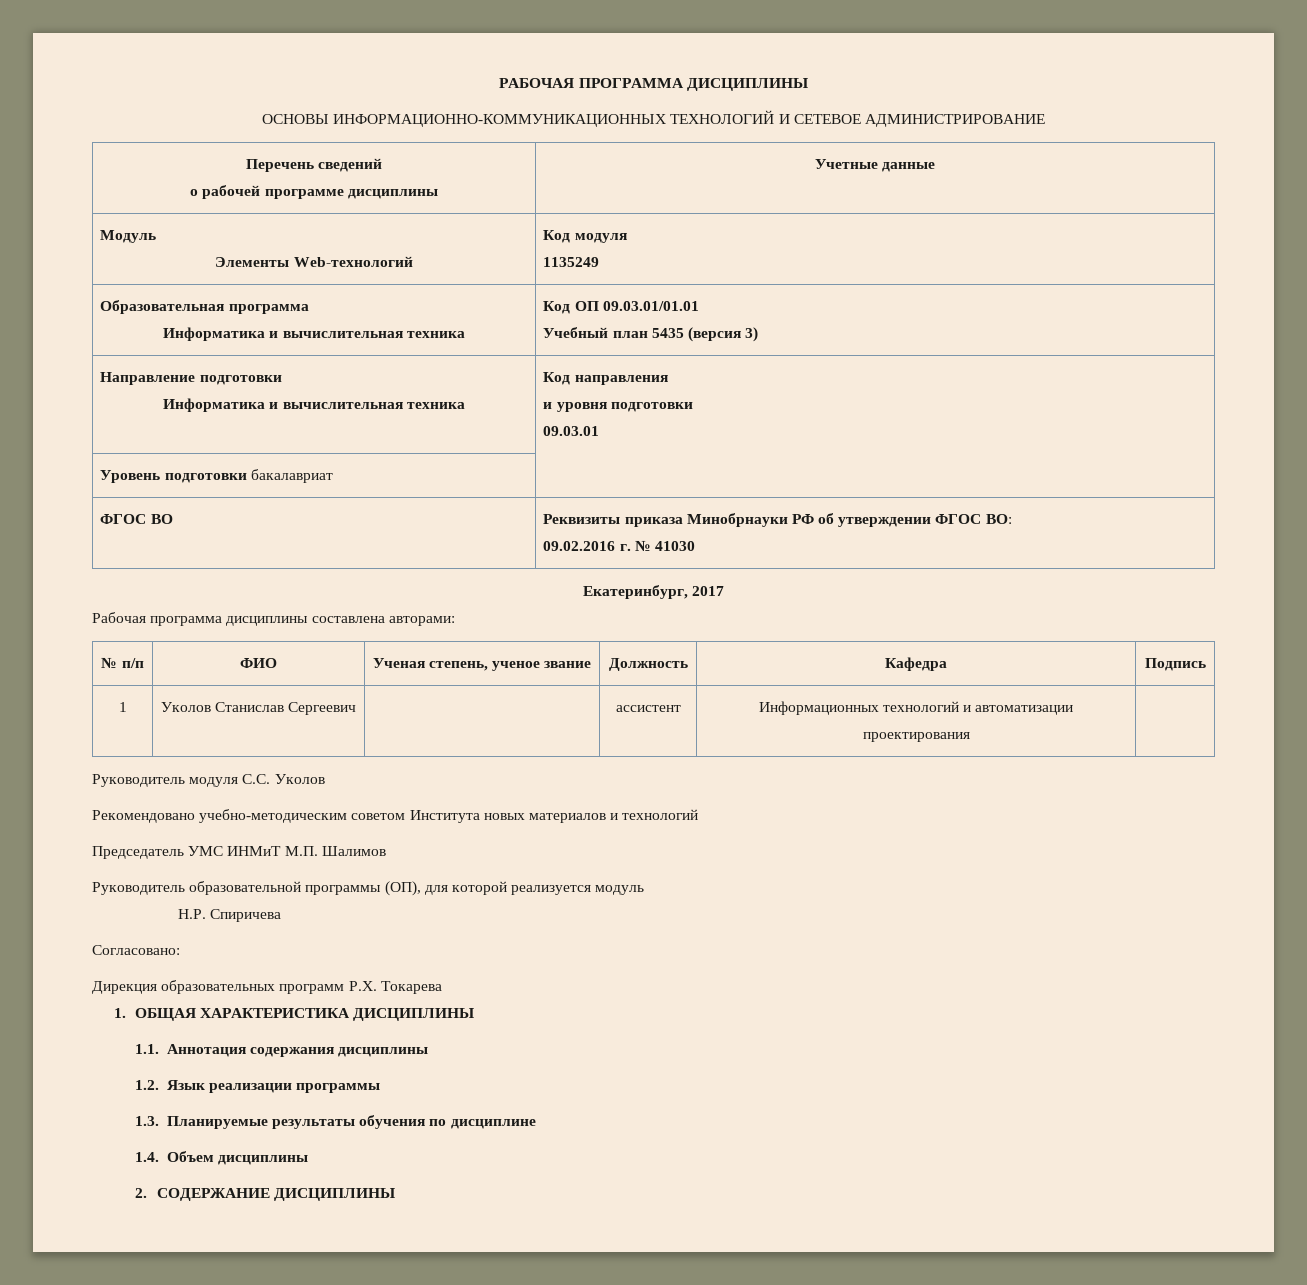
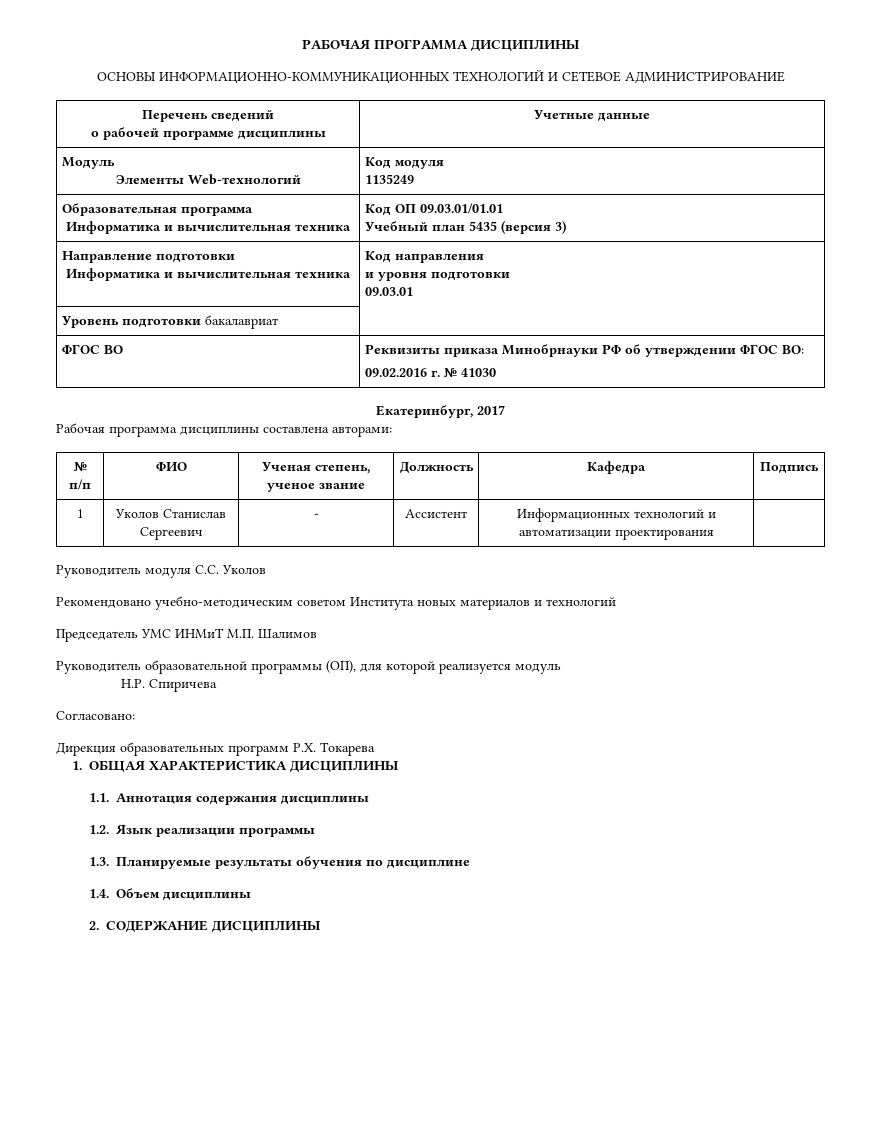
- 1 | Уколов Станислав Сергеевич | | ассистент | Информационных технологий и автоматизации проектирования |
+ 1 | Уколов Станислав Сергеевич | - | Ассистент | Информационных технологий и автоматизации проектирования |

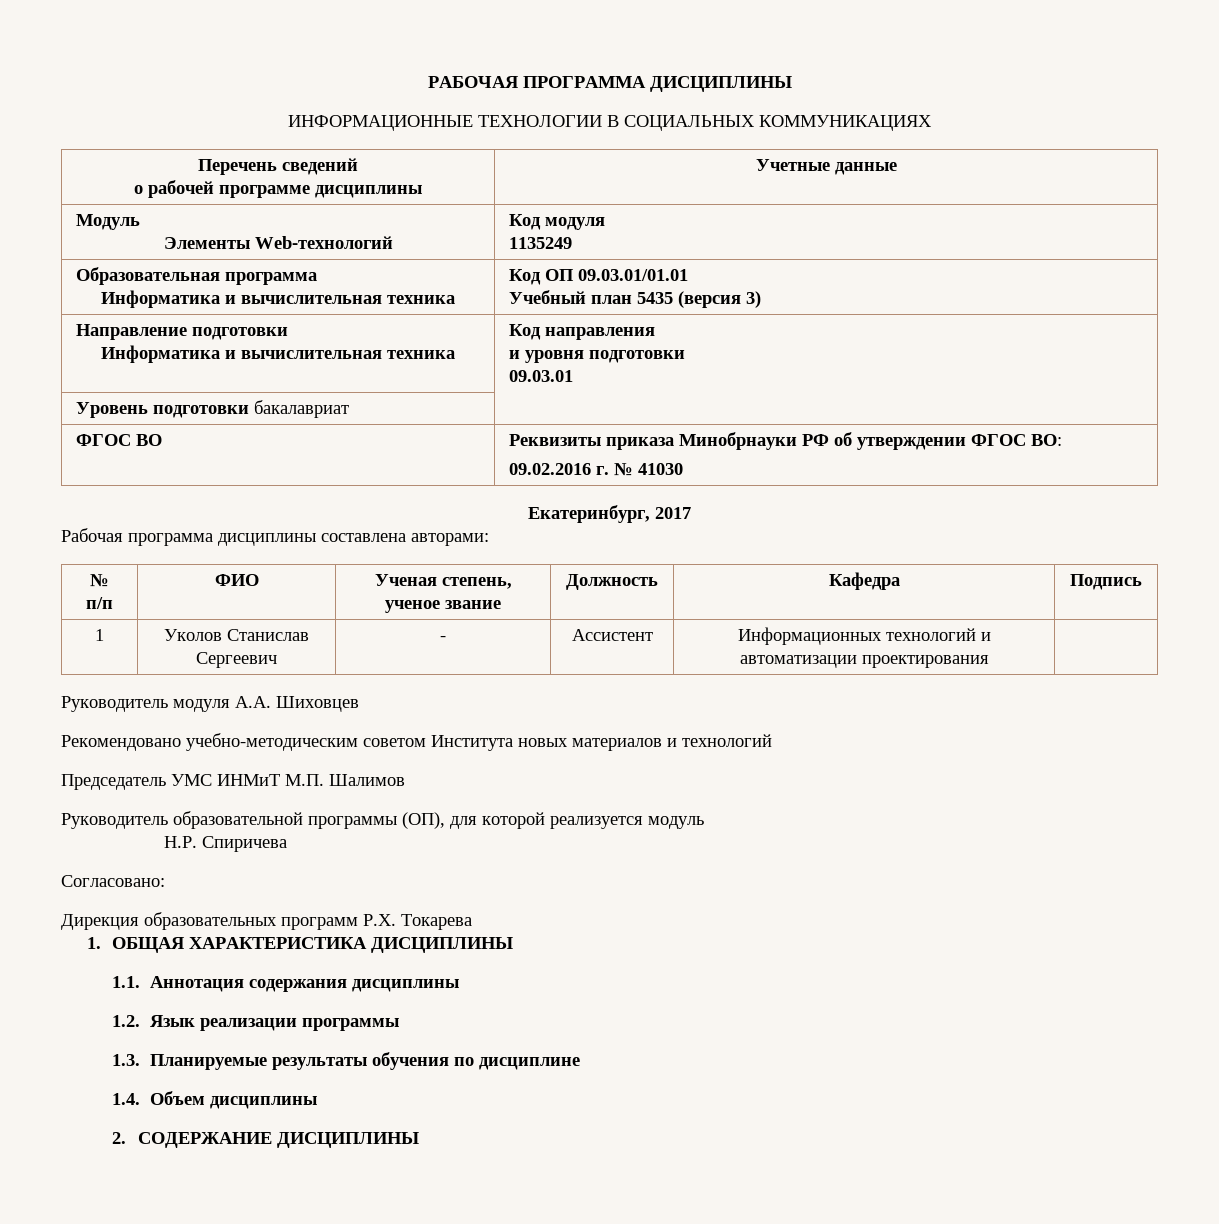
- ОСНОВЫ ИНФОРМАЦИОННО-КОММУНИКАЦИОННЫХ ТЕХНОЛОГИЙ И СЕТЕВОЕ АДМИНИСТРИРОВАНИЕ
+ ИНФОРМАЦИОННЫЕ ТЕХНОЛОГИИ В СОЦИАЛЬНЫХ КОММУНИКАЦИЯХ
- Руководитель модуля С.С. Уколов
+ Руководитель модуля А.А. Шиховцев

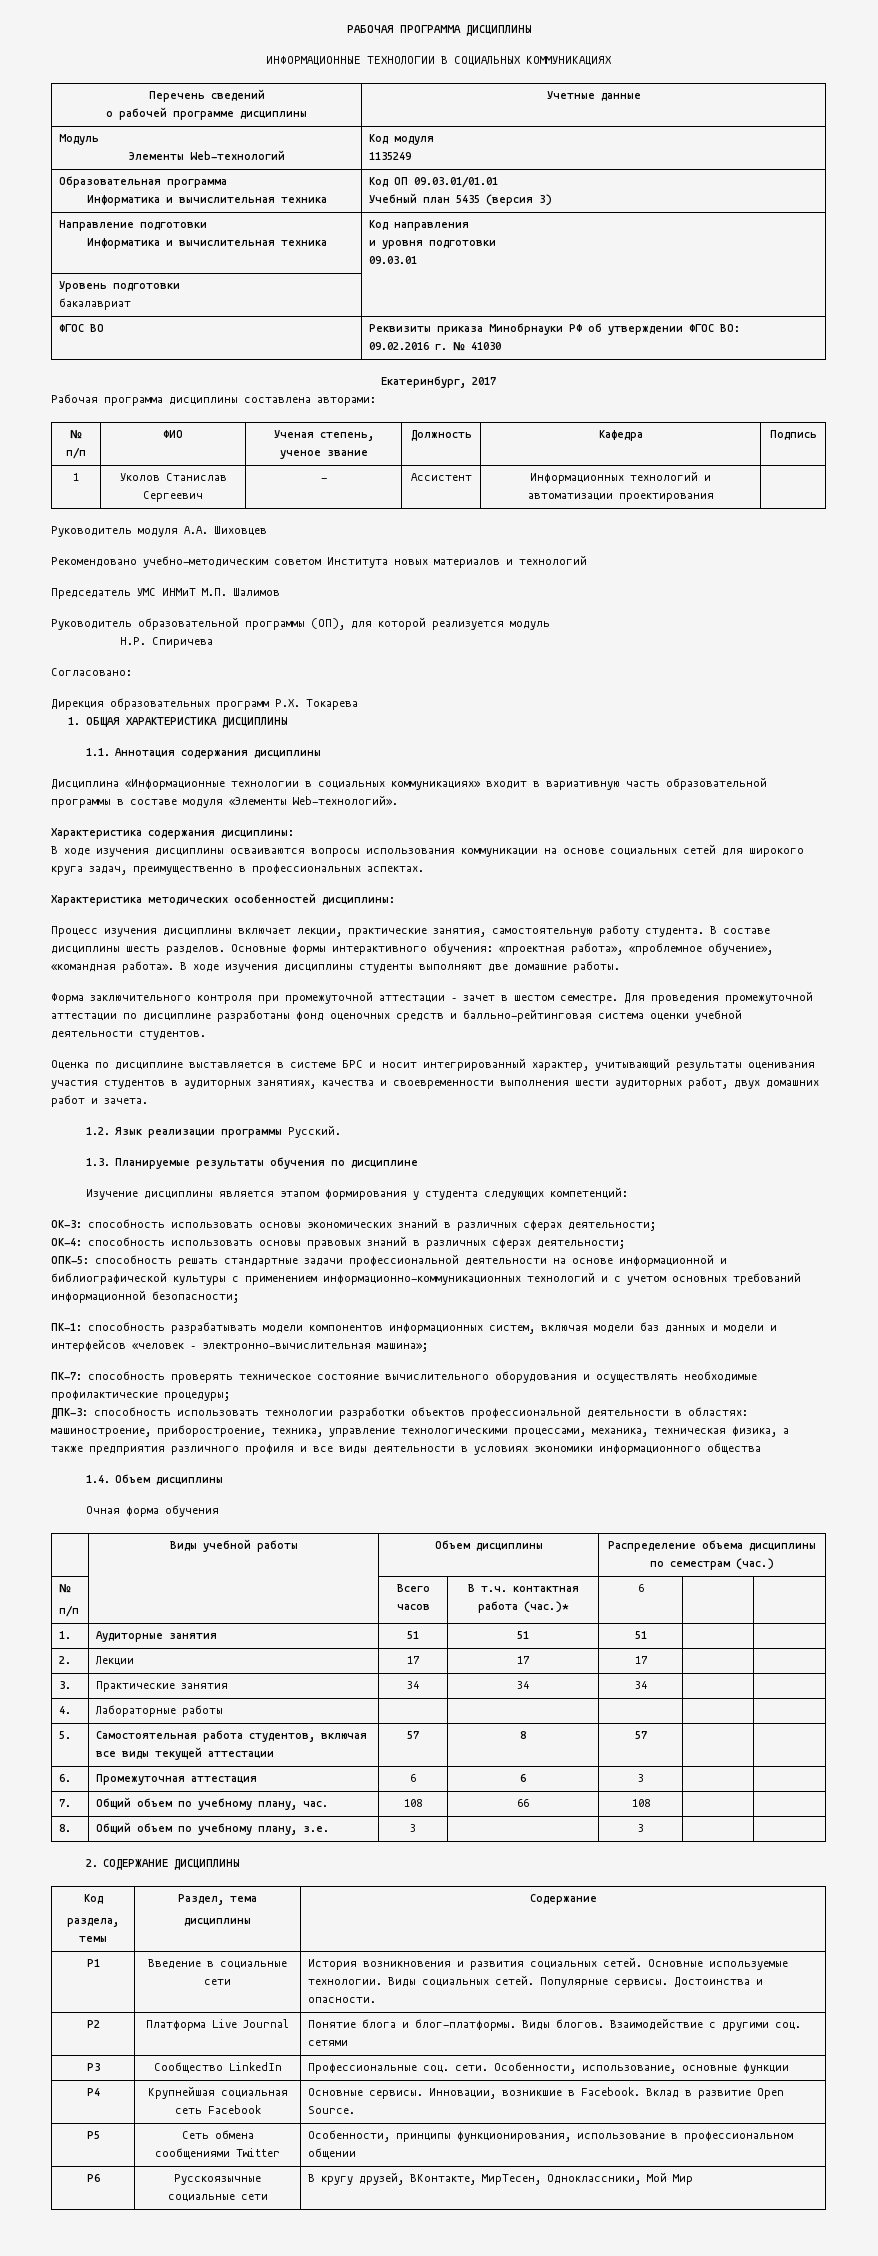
- Уровень подготовки бакалавриат |
+ Уровень подготовки
+ бакалавриат |
+ Дисциплина «Информационные технологии в социальных коммуникациях» входит в вариативную часть образовательной программы в составе модуля «Элементы Web-технологий».
+ Характеристика содержания дисциплины:
+ В ходе изучения дисциплины осваиваются вопросы использования коммуникации на основе социальных сетей для широкого круга задач, преимущественно в профессиональных аспектах.
+ Характеристика методических особенностей дисциплины:
+ Процесс изучения дисциплины включает лекции, практические занятия, самостоятельную работу студента. В составе дисциплины шесть разделов. Основные формы интерактивного обучения: «проектная работа», «проблемное обучение», «командная работа». В ходе изучения дисциплины студенты выполняют две домашние работы.
+ Форма заключительного контроля при промежуточной аттестации – зачет в шестом семестре. Для проведения промежуточной аттестации по дисциплине разработаны фонд оценочных средств и балльно-рейтинговая система оценки учебной деятельности студентов.
+ Оценка по дисциплине выставляется в системе БРС и носит интегрированный характер, учитывающий результаты оценивания участия студентов в аудиторных занятиях, качества и своевременности выполнения шести аудиторных работ, двух домашних работ и зачета.
- 1.2. Язык реализации программы
+ 1.2. Язык реализации программы Русский.
+ Изучение дисциплины является этапом формирования у студента следующих компетенций:
+ ОК-3: способность использовать основы экономических знаний в различных сферах деятельности;
+ ОК-4: способность использовать основы правовых знаний в различных сферах деятельности;
+ ОПК-5: способность решать стандартные задачи профессиональной деятельности на основе информационной и библиографической культуры с применением информационно-коммуникационных технологий и с учетом основных требований информационной безопасности;
+ ПК-1: способность разрабатывать модели компонентов информационных систем, включая модели баз данных и модели и интерфейсов «человек – электронно-вычислительная машина»;
+ ПК-7: способность проверять техническое состояние вычислительного оборудования и осуществлять необходимые профилактические процедуры;
+ ДПК-3: способность использовать технологии разработки объектов профессиональной деятельности в областях: машиностроение, приборостроение, техника, управление технологическими процессами, механика, техническая физика, а также предприятия различного профиля и все виды деятельности в условиях экономики информационного общества
  1.4. Объем дисциплины
+ Очная форма обучения
+ | Виды учебной работы | Объем дисциплины | Распределение объема дисциплины по семестрам (час.)
+ №
+ п/п | | Всего часов | В т.ч. контактная работа (час.)* | 6 | |
+ 1. | Аудиторные занятия | 51 | 51 | 51 | |
+ 2. | Лекции | 17 | 17 | 17 | |
+ 3. | Практические занятия | 34 | 34 | 34 | |
+ 4. | Лабораторные работы | | | | |
+ 5. | Самостоятельная работа студентов, включая все виды текущей аттестации | 57 | 8 | 57 | |
+ 6. | Промежуточная аттестация | 6 | 6 | З | |
+ 7. | Общий объем по учебному плану, час. | 108 | 66 | 108 | |
+ 8. | Общий объем по учебному плану, з.е. | 3 | | 3 | |
  2. СОДЕРЖАНИЕ ДИСЦИПЛИНЫ
+ Код
+ раздела, темы | Раздел, тема
+ дисциплины | Содержание
+ Р1 | Введение в социальные сети | История возникновения и развития социальных сетей. Основные используемые технологии. Виды социальных сетей. Популярные сервисы. Достоинства и опасности.
+ Р2 | Платформа Live Journal | Понятие блога и блог-платформы. Виды блогов. Взаимодействие с другими соц. сетями
+ Р3 | Сообщество LinkedIn | Профессиональные соц. сети. Особенности, использование, основные функции
+ Р4 | Крупнейшая социальная сеть Facebook | Основные сервисы. Инновации, возникшие в Facebook. Вклад в развитие Open Source.
+ Р5 | Сеть обмена сообщениями Twitter | Особенности, принципы функционирования, использование в профессиональном общении
+ Р6 | Русскоязычные социальные сети | В кругу друзей, ВКонтакте, МирТесен, Одноклассники, Мой Мир

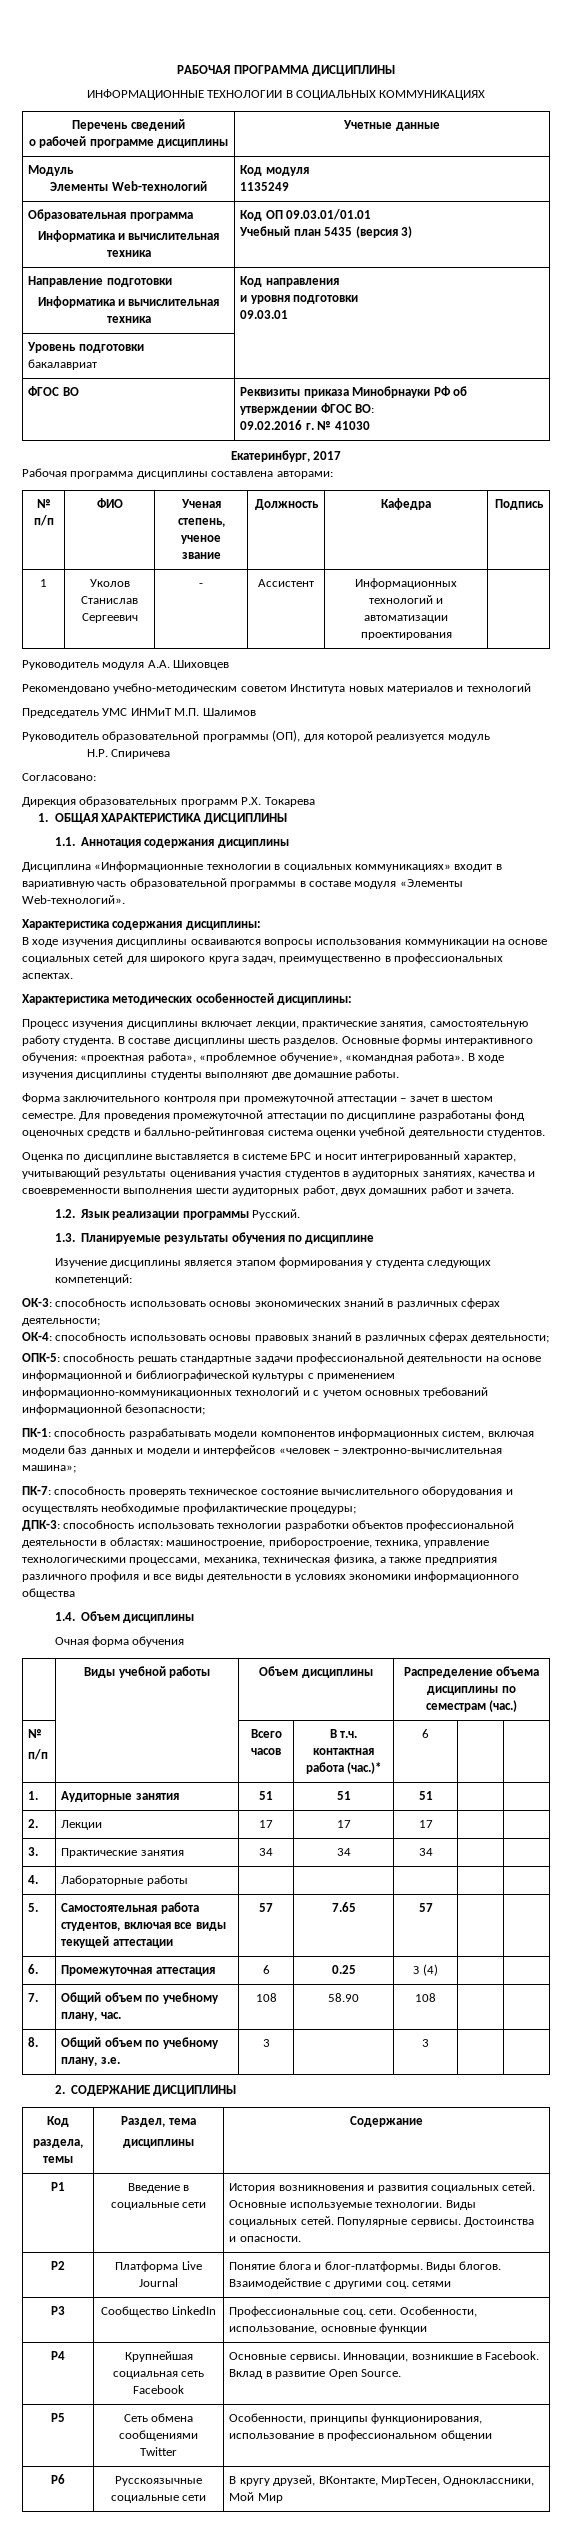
- 5. | Самостоятельная работа студентов, включая все виды текущей аттестации | 57 | 8 | 57 | |
+ 5. | Самостоятельная работа студентов, включая все виды текущей аттестации | 57 | 7.65 | 57 | |
- 6. | Промежуточная аттестация | 6 | 6 | З | |
+ 6. | Промежуточная аттестация | 6 | 0.25 | З (4) | |
- 7. | Общий объем по учебному плану, час. | 108 | 66 | 108 | |
+ 7. | Общий объем по учебному плану, час. | 108 | 58.90 | 108 | |

